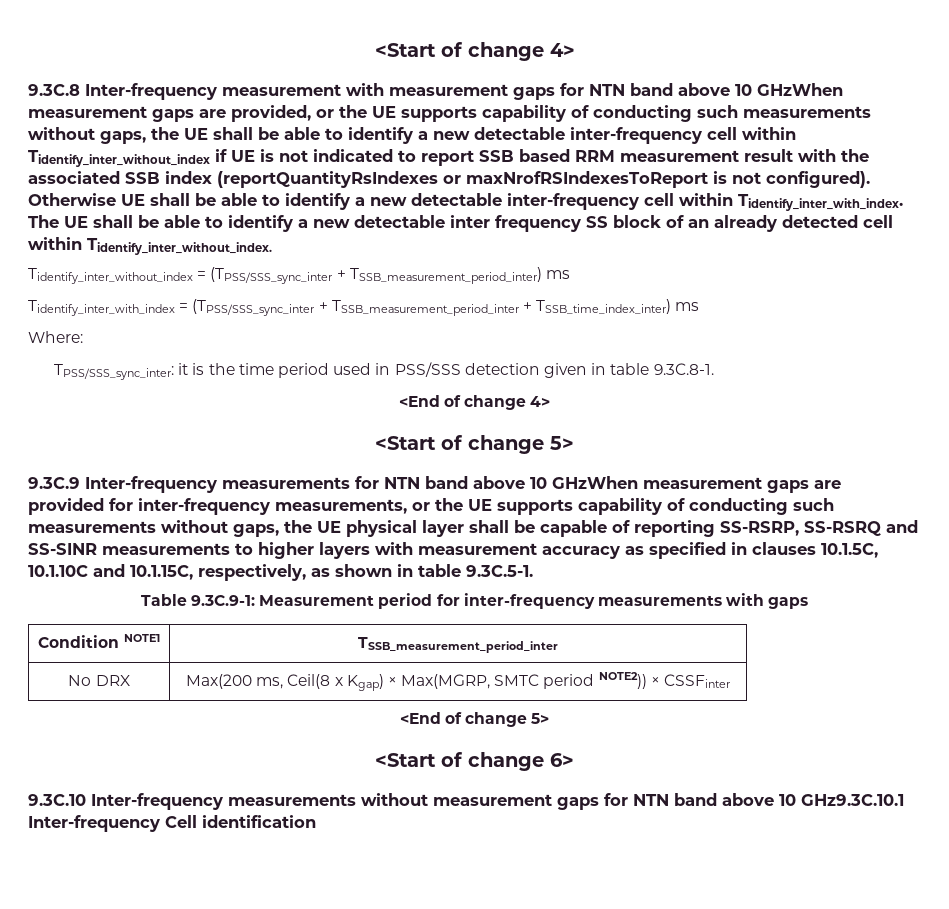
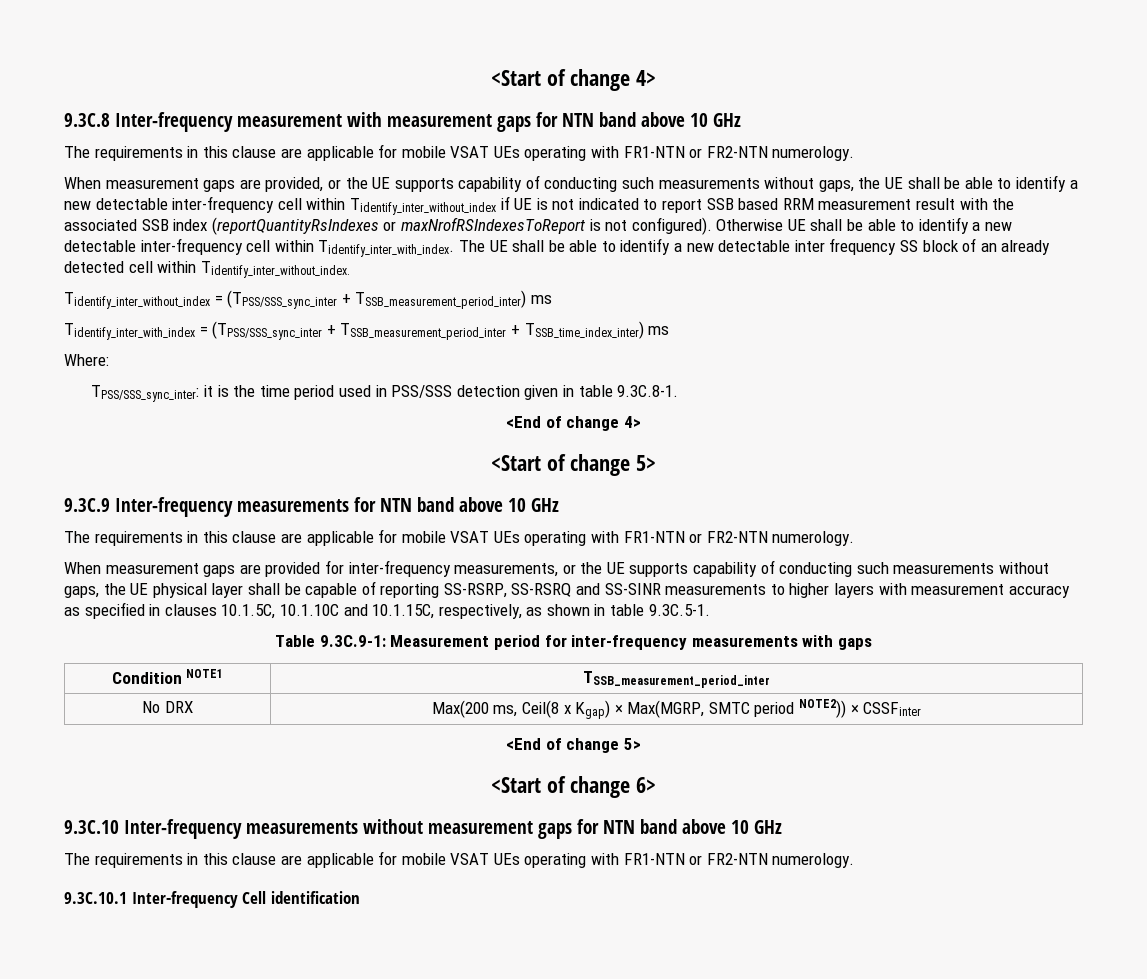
- 9.3C.8 Inter-frequency measurement with measurement gaps for NTN band above 10 GHzWhen measurement gaps are provided, or the UE supports capability of conducting such measurements without gaps, the UE shall be able to identify a new detectable inter-frequency cell within Tidentify_inter_without_index if UE is not indicated to report SSB based RRM measurement result with the associated SSB index (reportQuantityRsIndexes or maxNrofRSIndexesToReport is not configured).
+ 9.3C.8 Inter-frequency measurement with measurement gaps for NTN band above 10 GHz
+ The requirements in this clause are applicable for mobile VSAT UEs operating with FR1-NTN or FR2-NTN numerology.
+ When measurement gaps are provided, or the UE supports capability of conducting such measurements without gaps, the UE shall be able to identify a new detectable inter-frequency cell within Tidentify_inter_without_index if UE is not indicated to report SSB based RRM measurement result with the associated SSB index (reportQuantityRsIndexes or maxNrofRSIndexesToReport is not configured).
- 9.3C.9 Inter-frequency measurements for NTN band above 10 GHzWhen measurement gaps are provided for inter-frequency measurements, or the UE supports capability of conducting such measurements without gaps, the UE physical layer shall be capable of reporting SS-RSRP, SS-RSRQ and SS-SINR measurements to higher layers with measurement accuracy as specified in clauses 10.1.5C, 10.1.10C and 10.1.15C, respectively, as shown in table 9.3C.5-1.
+ 9.3C.9 Inter-frequency measurements for NTN band above 10 GHz
+ The requirements in this clause are applicable for mobile VSAT UEs operating with FR1-NTN or FR2-NTN numerology.
+ When measurement gaps are provided for inter-frequency measurements, or the UE supports capability of conducting such measurements without gaps, the UE physical layer shall be capable of reporting SS-RSRP, SS-RSRQ and SS-SINR measurements to higher layers with measurement accuracy as specified in clauses 10.1.5C, 10.1.10C and 10.1.15C, respectively, as shown in table 9.3C.5-1.
- 9.3C.10 Inter-frequency measurements without measurement gaps for NTN band above 10 GHz9.3C.10.1 Inter-frequency Cell identification
+ 9.3C.10 Inter-frequency measurements without measurement gaps for NTN band above 10 GHz
+ The requirements in this clause are applicable for mobile VSAT UEs operating with FR1-NTN or FR2-NTN numerology.
+ 9.3C.10.1 Inter-frequency Cell identification

